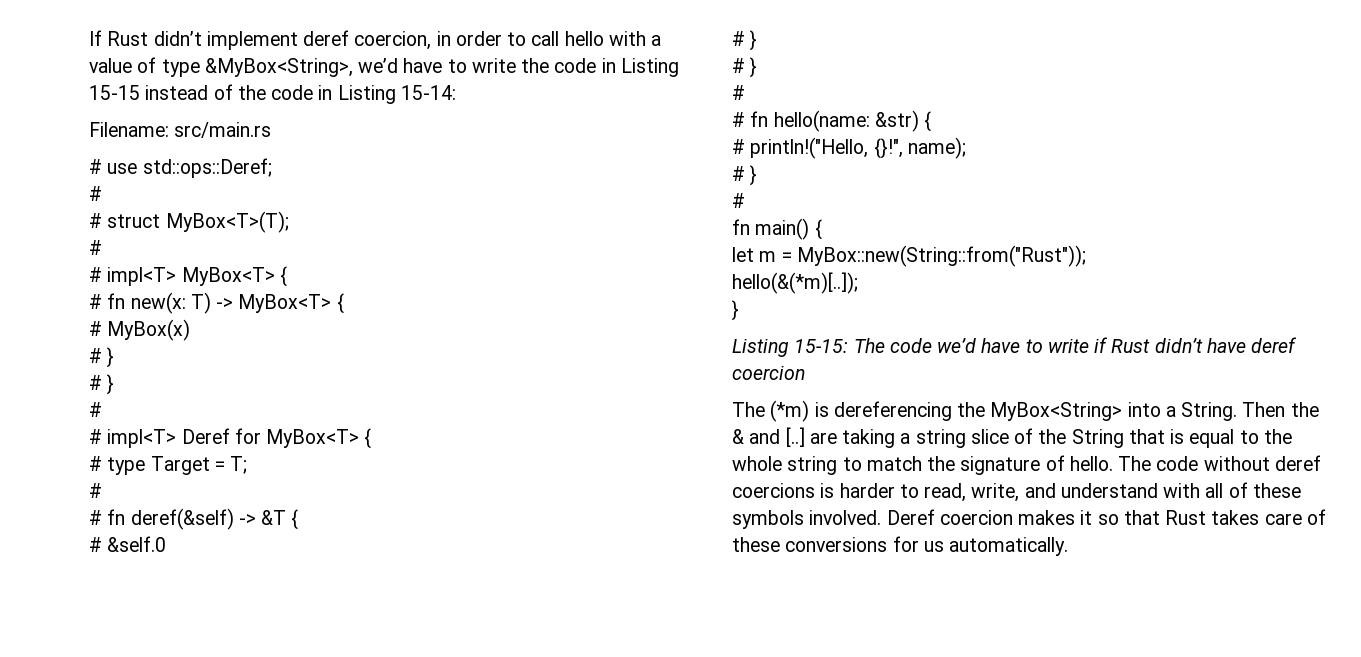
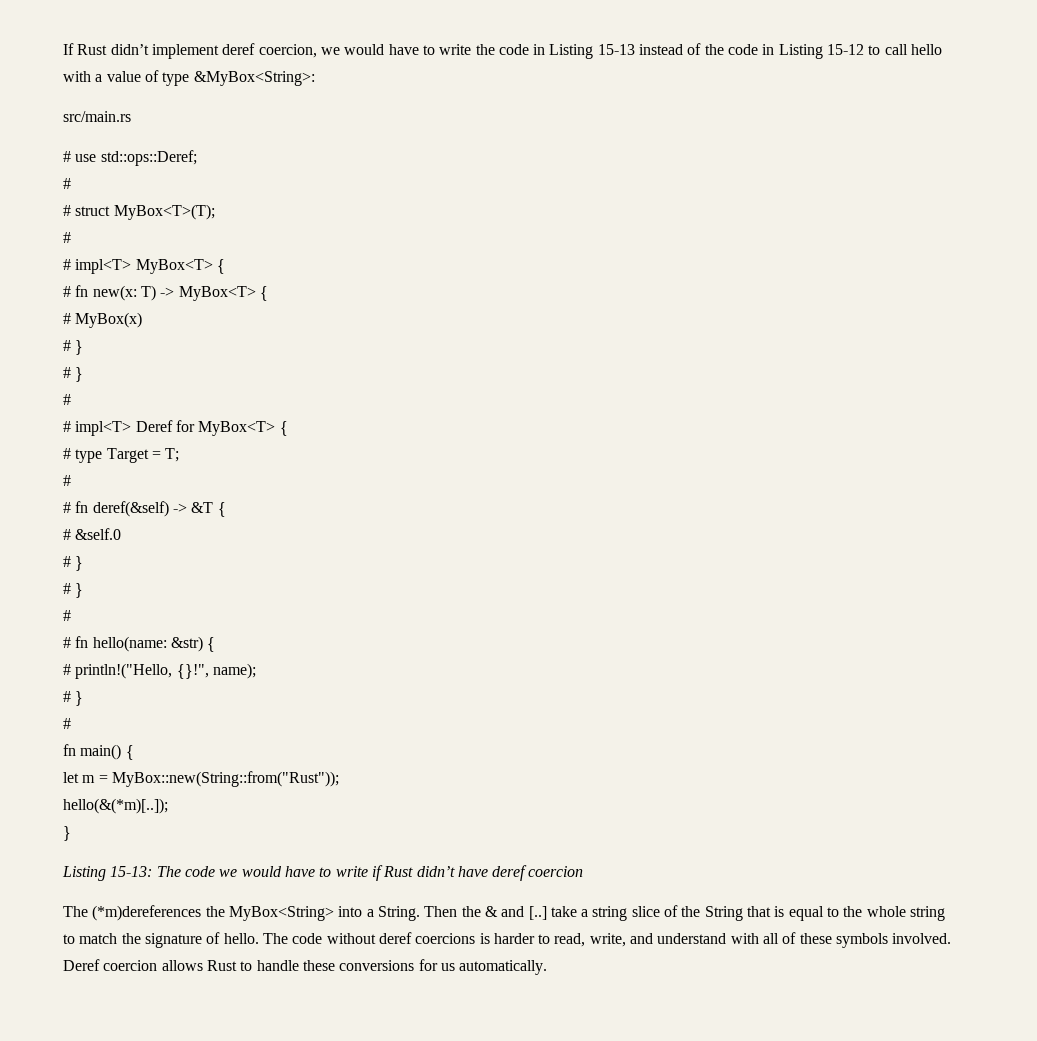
- If Rust didn’t implement deref coercion, in order to call hello with a value of type &MyBox<String>, we’d have to write the code in Listing 15-15 instead of the code in Listing 15-14:
- Filename: src/main.rs
+ If Rust didn’t implement deref coercion, we would have to write the code in Listing 15-13 instead of the code in Listing 15-12 to call hello with a value of type &MyBox<String>:
+ src/main.rs
- Listing 15-15: The code we’d have to write if Rust didn’t have deref coercion
+ Listing 15-13: The code we would have to write if Rust didn’t have deref coercion
- The (*m) is dereferencing the MyBox<String> into a String.
+ The (*m)dereferences the MyBox<String> into a String.
- Then the & and [..] are taking a string slice of the String that is equal to the whole string to match the signature of hello.
+ Then the & and [..] take a string slice of the String that is equal to the whole string to match the signature of hello.
- Deref coercion makes it so that Rust takes care of these conversions for us automatically.
+ Deref coercion allows Rust to handle these conversions for us automatically.

